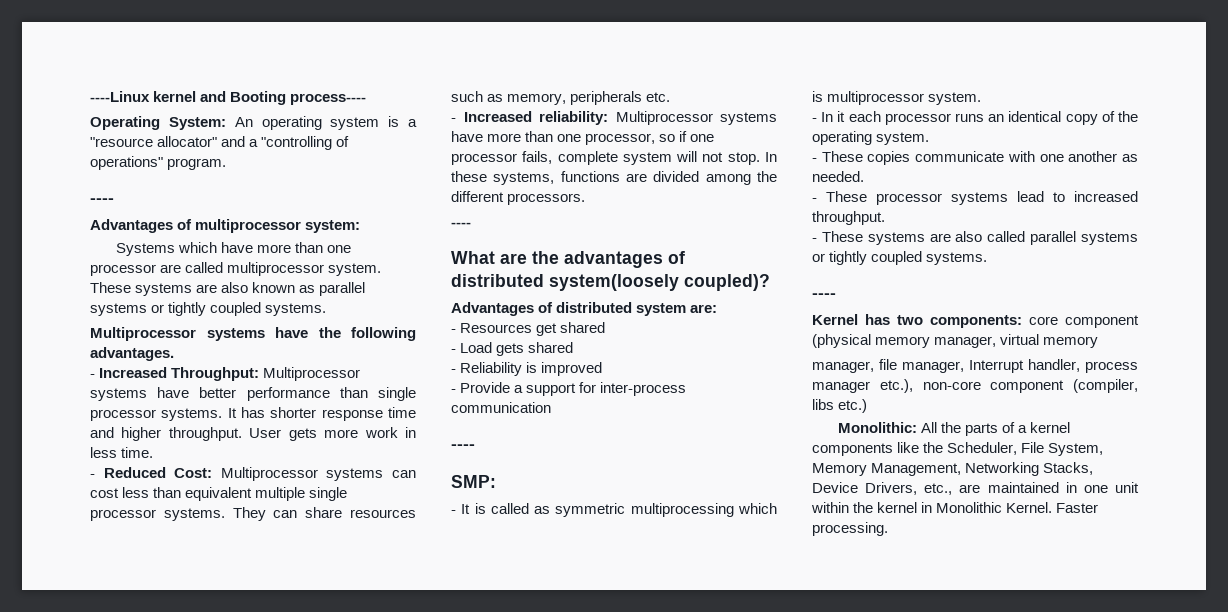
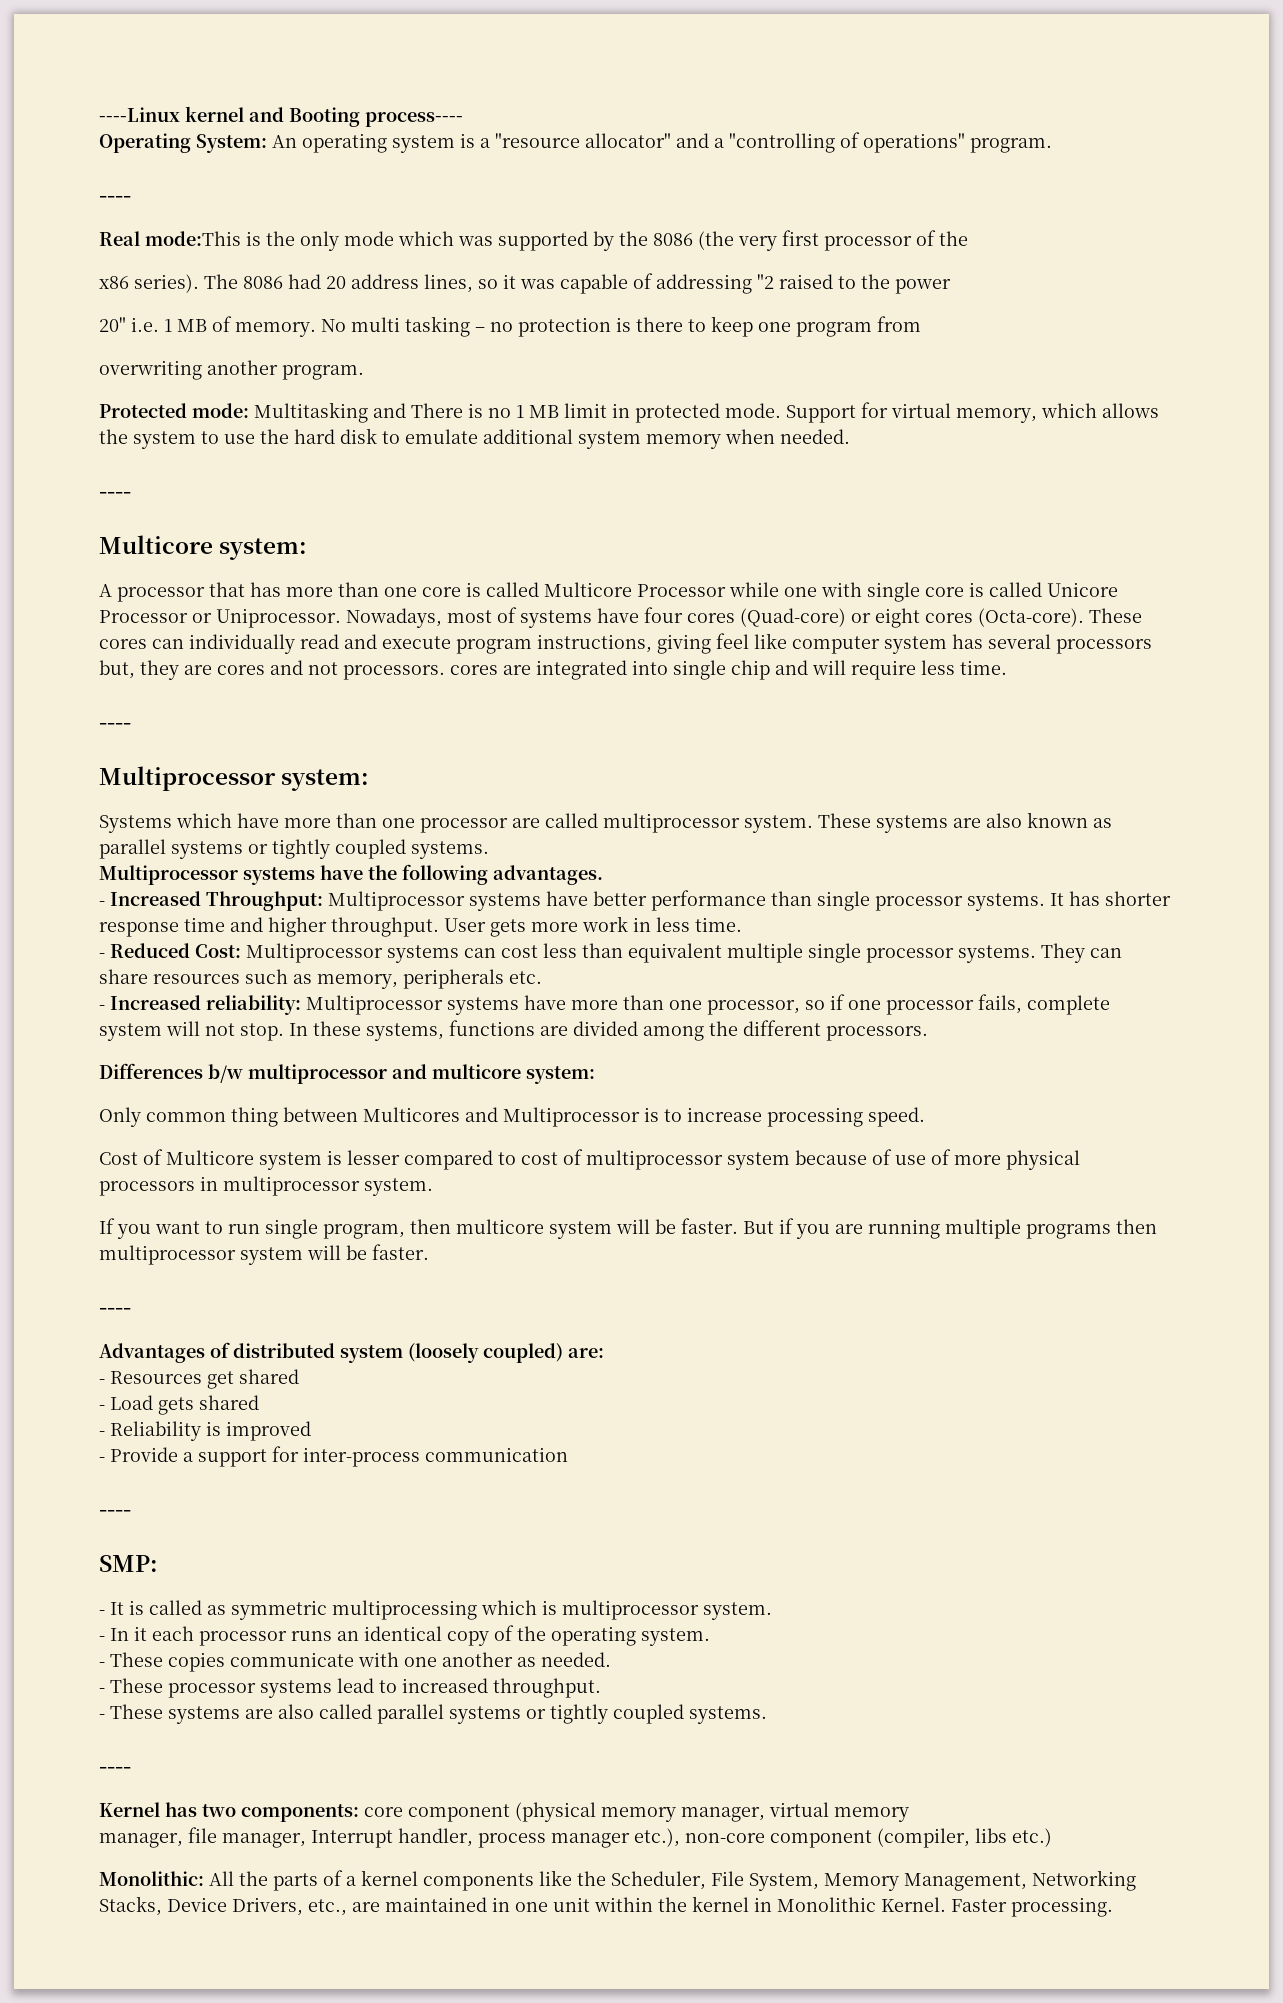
- Advantages of multiprocessor system:
+ Real mode:This is the only mode which was supported by the 8086 (the very first processor of the
+ x86 series). The 8086 had 20 address lines, so it was capable of addressing "2 raised to the power
+ 20" i.e. 1 MB of memory. No multi tasking – no protection is there to keep one program from
+ overwriting another program.
+ Protected mode: Multitasking and There is no 1 MB limit in protected mode. Support for virtual memory, which allows the system to use the hard disk to emulate additional system memory when needed.
+ ----
+ Multicore system:
+ A processor that has more than one core is called Multicore Processor while one with single core is called Unicore Processor or Uniprocessor. Nowadays, most of systems have four cores (Quad-core) or eight cores (Octa-core). These cores can individually read and execute program instructions, giving feel like computer system has several processors but, they are cores and not processors. cores are integrated into single chip and will require less time.
+ ----
+ Multiprocessor system:
  In these systems, functions are divided among the different processors.
+ Differences b/w multiprocessor and multicore system:
+ Only common thing between Multicores and Multiprocessor is to increase processing speed.
+ Cost of Multicore system is lesser compared to cost of multiprocessor system because of use of more physical processors in multiprocessor system.
+ If you want to run single program, then multicore system will be faster. But if you are running multiple programs then multiprocessor system will be faster.
  ----
- What are the advantages of distributed system(loosely coupled)?
- Advantages of distributed system are:
+ Advantages of distributed system (loosely coupled) are:

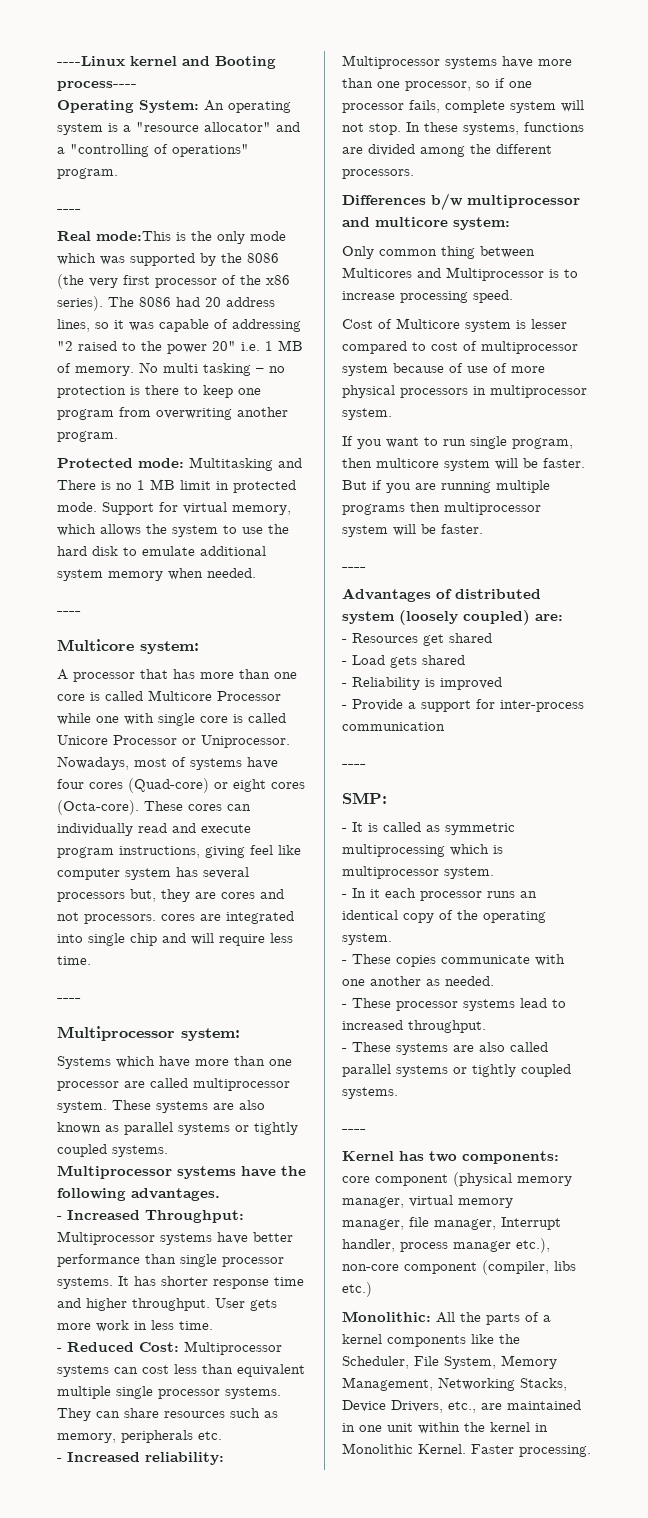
- Real mode:This is the only mode which was supported by the 8086 (the very first processor of the
- x86 series).
+ Real mode:This is the only mode which was supported by the 8086 (the very first processor of the x86 series).
- The 8086 had 20 address lines, so it was capable of addressing "2 raised to the power
- 20" i.e. 1 MB of memory.
+ The 8086 had 20 address lines, so it was capable of addressing "2 raised to the power 20" i.e. 1 MB of memory.
- No multi tasking – no protection is there to keep one program from
- overwriting another program.
+ No multi tasking – no protection is there to keep one program from overwriting another program.

